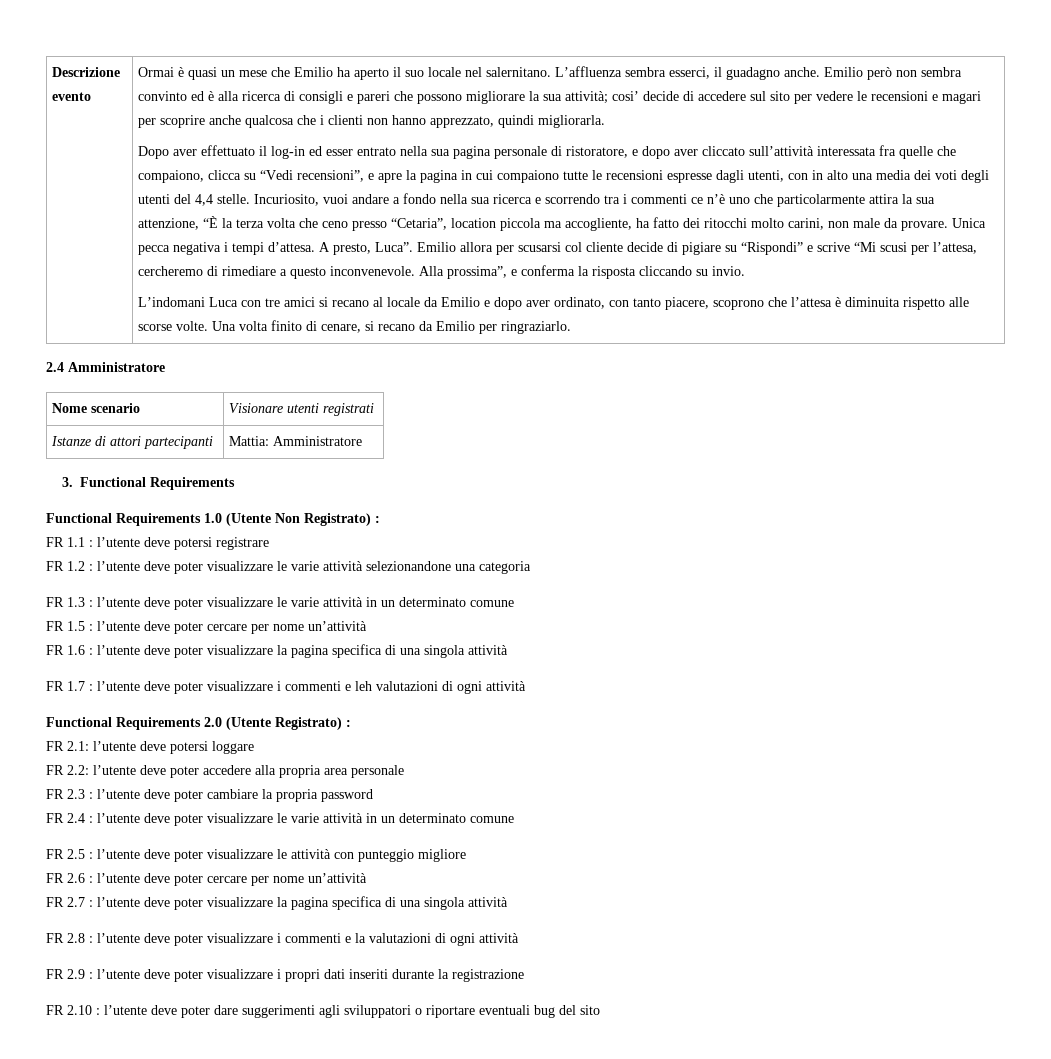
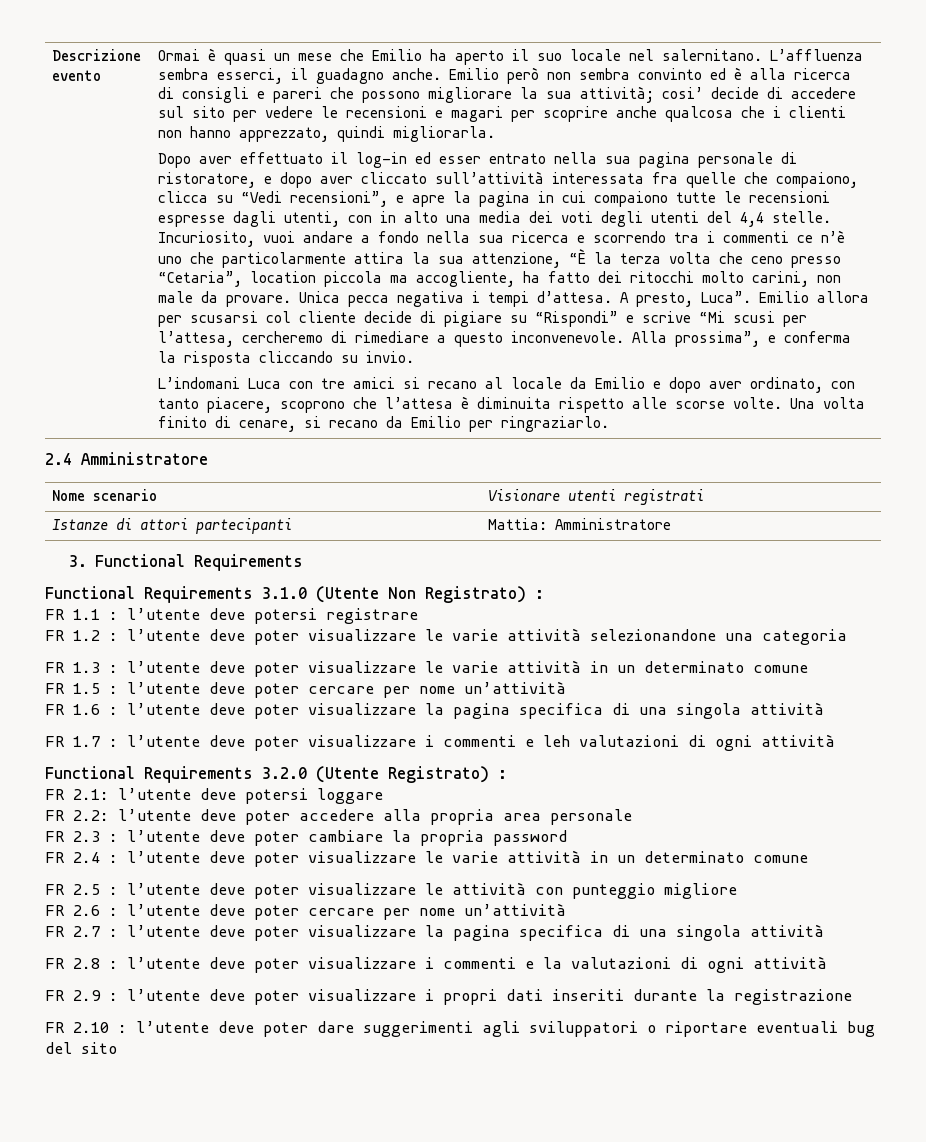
- Functional Requirements 1.0 (Utente Non Registrato) :
+ Functional Requirements 3.1.0 (Utente Non Registrato) :
- Functional Requirements 2.0 (Utente Registrato) :
+ Functional Requirements 3.2.0 (Utente Registrato) :

